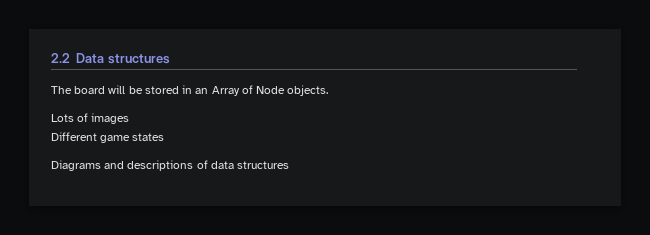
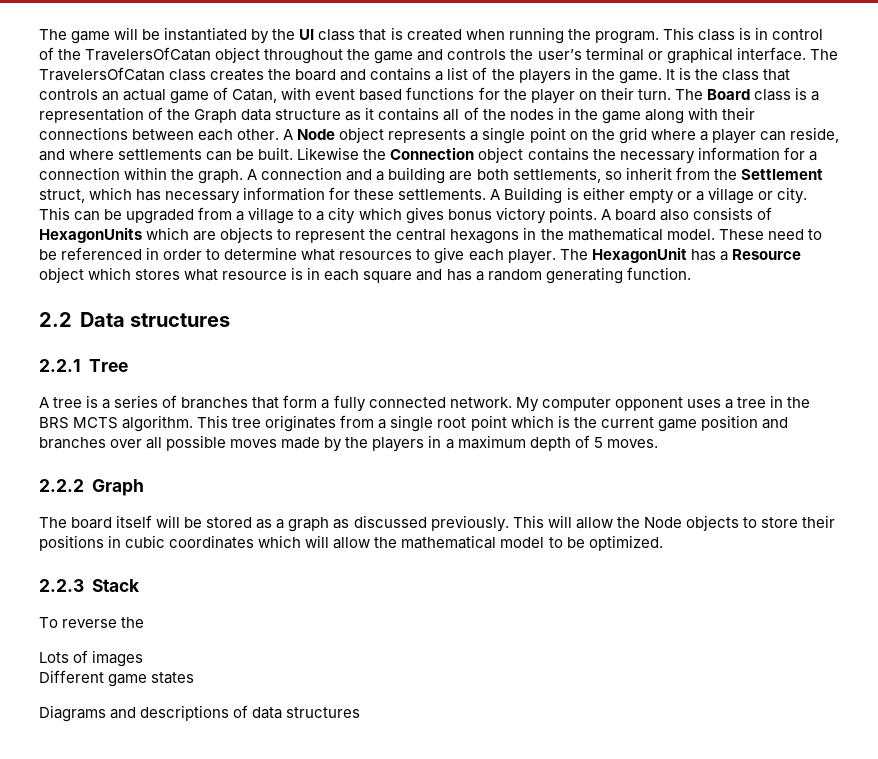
+ The game will be instantiated by the UI class that is created when running the program. This class is in control of the TravelersOfCatan object throughout the game and controls the user’s terminal or graphical interface. The TravelersOfCatan class creates the board and contains a list of the players in the game. It is the class that controls an actual game of Catan, with event based functions for the player on their turn. The Board class is a representation of the Graph data structure as it contains all of the nodes in the game along with their connections between each other. A Node object represents a single point on the grid where a player can reside, and where settlements can be built. Likewise the Connection object contains the necessary information for a connection within the graph. A connection and a building are both settlements, so inherit from the Settlement struct, which has necessary information for these settlements. A Building is either empty or a village or city. This can be upgraded from a village to a city which gives bonus victory points. A board also consists of HexagonUnits which are objects to represent the central hexagons in the mathematical model. These need to be referenced in order to determine what resources to give each player. The HexagonUnit has a Resource object which stores what resource is in each square and has a random generating function.
  2.2 Data structures
+ 2.2.1 Tree
+ A tree is a series of branches that form a fully connected network. My computer opponent uses a tree in the BRS MCTS algorithm. This tree originates from a single root point which is the current game position and branches over all possible moves made by the players in a maximum depth of 5 moves.
+ 2.2.2 Graph
- The board will be stored in an Array of Node objects.
+ The board itself will be stored as a graph as discussed previously. This will allow the Node objects to store their positions in cubic coordinates which will allow the mathematical model to be optimized.
+ 2.2.3 Stack
+ To reverse the

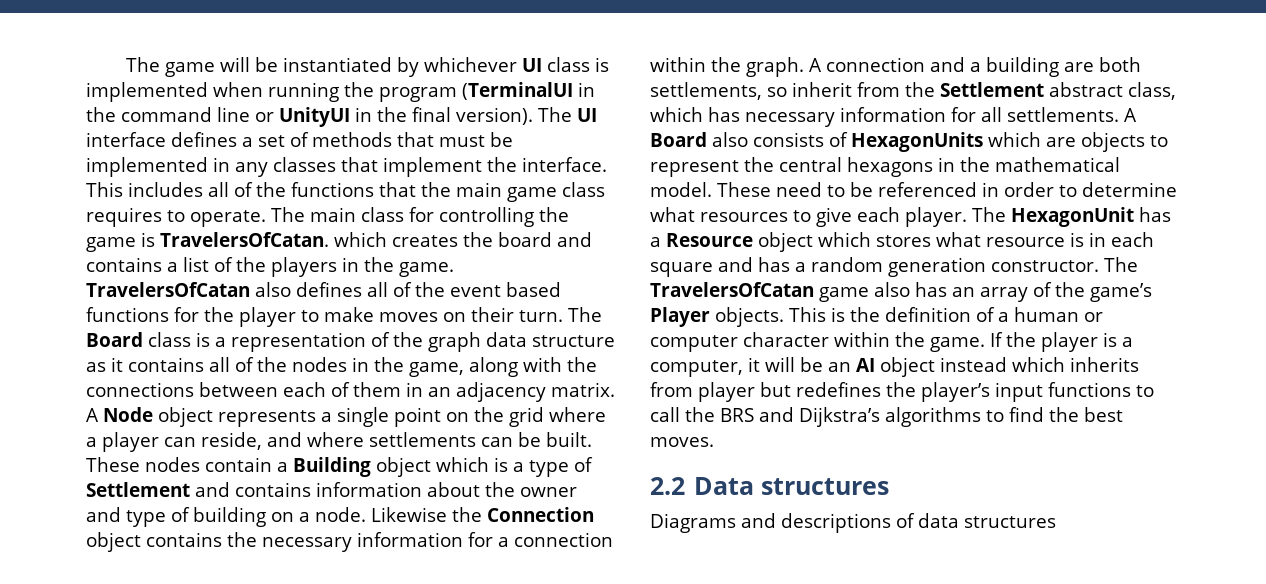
- The game will be instantiated by the UI class that is created when running the program. This class is in control of the TravelersOfCatan object throughout the game and controls the user’s terminal or graphical interface. The TravelersOfCatan class creates the board and contains a list of the players in the game.
+ The game will be instantiated by whichever UI class is implemented when running the program (TerminalUI in the command line or UnityUI in the final version). The UI interface defines a set of methods that must be implemented in any classes that implement the interface. This includes all of the functions that the main game class requires to operate. The main class for controlling the game is TravelersOfCatan. which creates the board and contains a list of the players in the game.
- It is the class that controls an actual game of Catan, with event based functions for the player on their turn.
+ TravelersOfCatan also defines all of the event based functions for the player to make moves on their turn.
- The Board class is a representation of the Graph data structure as it contains all of the nodes in the game along with their connections between each other.
+ The Board class is a representation of the graph data structure as it contains all of the nodes in the game, along with the connections between each of them in an adjacency matrix.
+ These nodes contain a Building object which is a type of Settlement and contains information about the owner and type of building on a node.
- A connection and a building are both settlements, so inherit from the Settlement struct, which has necessary information for these settlements.
+ A connection and a building are both settlements, so inherit from the Settlement abstract class, which has necessary information for all settlements.
- A Building is either empty or a village or city. This can be upgraded from a village to a city which gives bonus victory points. A board also consists of HexagonUnits which are objects to represent the central hexagons in the mathematical model.
+ A Board also consists of HexagonUnits which are objects to represent the central hexagons in the mathematical model.
- The HexagonUnit has a Resource object which stores what resource is in each square and has a random generating function.
+ The HexagonUnit has a Resource object which stores what resource is in each square and has a random generation constructor. The TravelersOfCatan game also has an array of the game’s Player objects. This is the definition of a human or computer character within the game. If the player is a computer, it will be an AI object instead which inherits from player but redefines the player’s input functions to call the BRS and Dijkstra’s algorithms to find the best moves.
  2.2 Data structures
- 2.2.1 Tree
- A tree is a series of branches that form a fully connected network. My computer opponent uses a tree in the BRS MCTS algorithm. This tree originates from a single root point which is the current game position and branches over all possible moves made by the players in a maximum depth of 5 moves.
- 2.2.2 Graph
- The board itself will be stored as a graph as discussed previously. This will allow the Node objects to store their positions in cubic coordinates which will allow the mathematical model to be optimized.
- 2.2.3 Stack
- To reverse the
- Lots of images
- Different game states

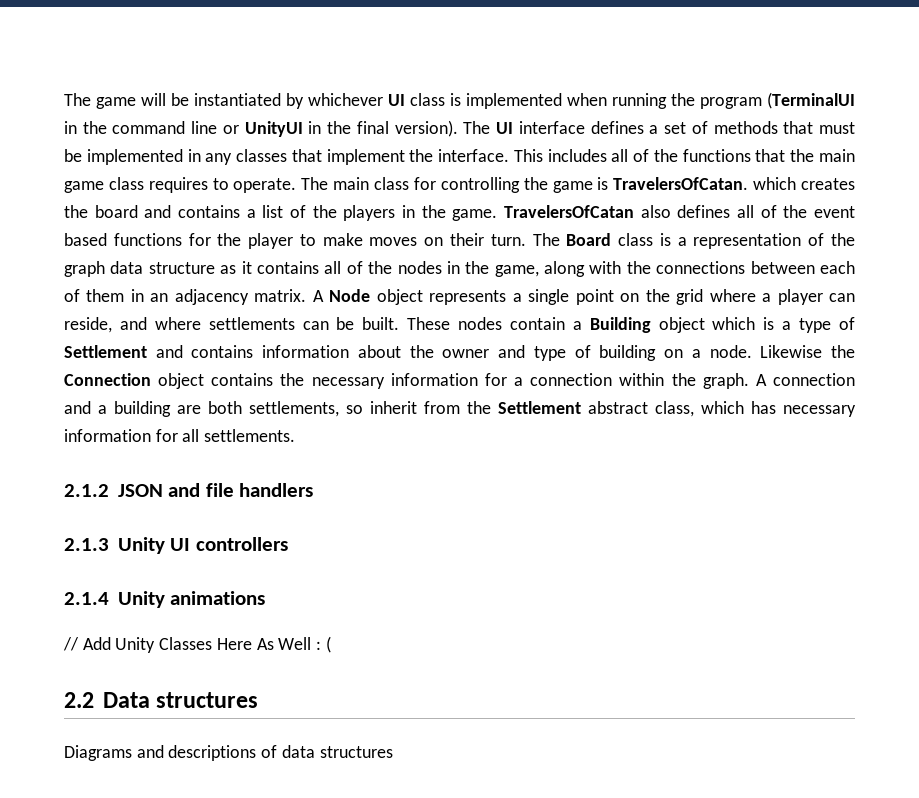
- A connection and a building are both settlements, so inherit from the Settlement abstract class, which has necessary information for all settlements. A Board also consists of HexagonUnits which are objects to represent the central hexagons in the mathematical model. These need to be referenced in order to determine what resources to give each player. The HexagonUnit has a Resource object which stores what resource is in each square and has a random generation constructor. The TravelersOfCatan game also has an array of the game’s Player objects. This is the definition of a human or computer character within the game. If the player is a computer, it will be an AI object instead which inherits from player but redefines the player’s input functions to call the BRS and Dijkstra’s algorithms to find the best moves.
+ A connection and a building are both settlements, so inherit from the Settlement abstract class, which has necessary information for all settlements.
+ 2.1.2 JSON and file handlers
+ 2.1.3 Unity UI controllers
+ 2.1.4 Unity animations
+ // Add Unity Classes Here As Well : (

